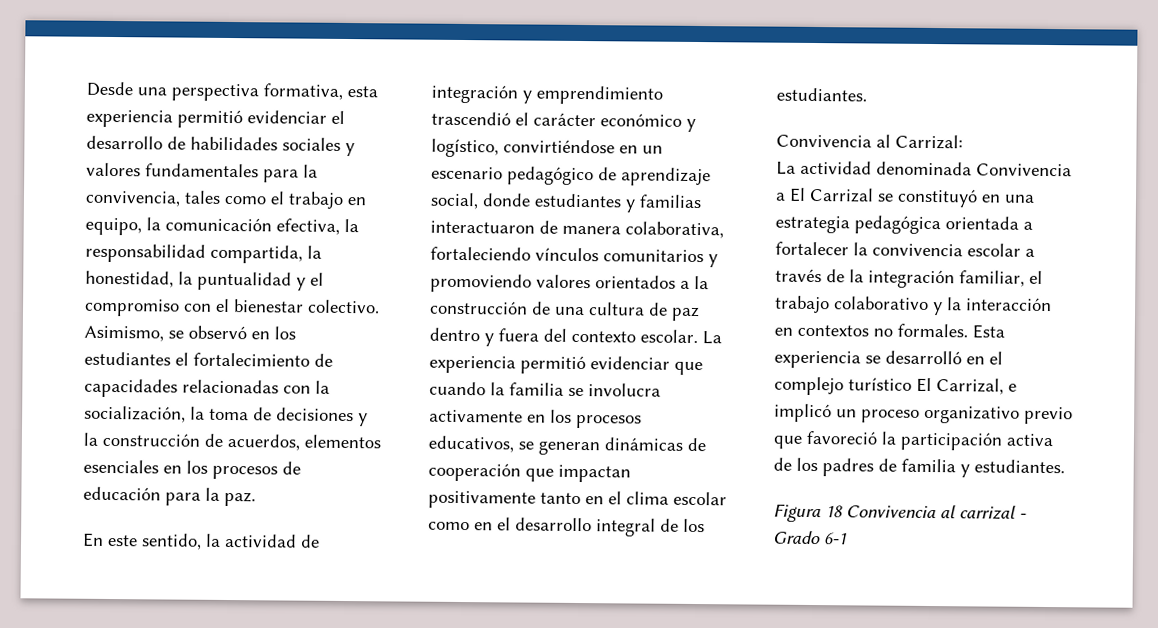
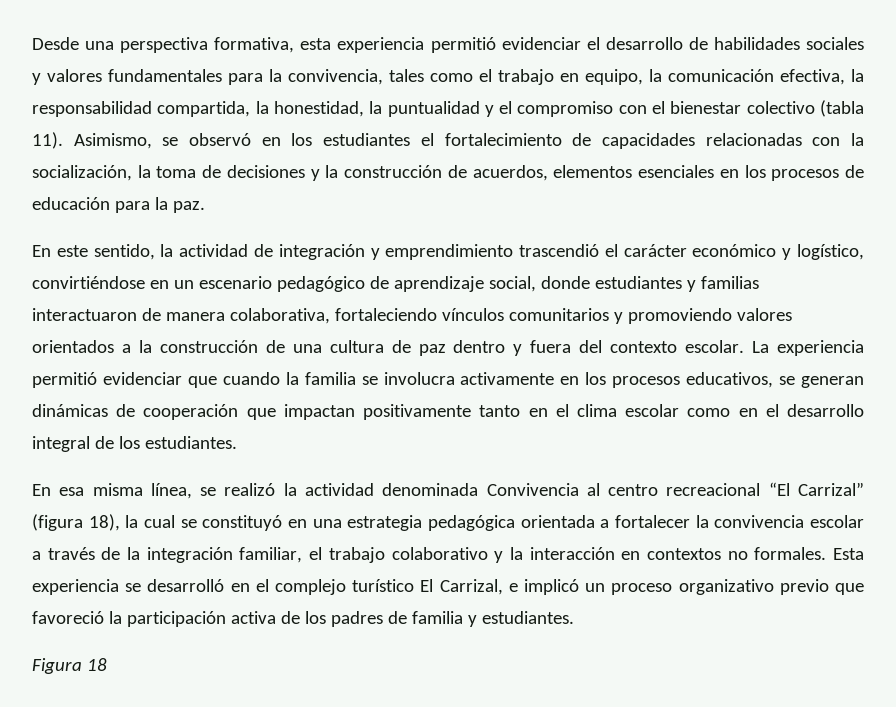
- Desde una perspectiva formativa, esta experiencia permitió evidenciar el desarrollo de habilidades sociales y valores fundamentales para la convivencia, tales como el trabajo en equipo, la comunicación efectiva, la responsabilidad compartida, la honestidad, la puntualidad y el compromiso con el bienestar colectivo.
+ Desde una perspectiva formativa, esta experiencia permitió evidenciar el desarrollo de habilidades sociales y valores fundamentales para la convivencia, tales como el trabajo en equipo, la comunicación efectiva, la responsabilidad compartida, la honestidad, la puntualidad y el compromiso con el bienestar colectivo (tabla 11).
- Convivencia al Carrizal:
- La actividad denominada Convivencia a El Carrizal se constituyó en una estrategia pedagógica orientada a fortalecer la convivencia escolar a través de la integración familiar, el trabajo colaborativo y la interacción en contextos no formales.
+ En esa misma línea, se realizó la actividad denominada Convivencia al centro recreacional “El Carrizal” (figura 18), la cual se constituyó en una estrategia pedagógica orientada a fortalecer la convivencia escolar a través de la integración familiar, el trabajo colaborativo y la interacción en contextos no formales.
- Figura 18 Convivencia al carrizal - Grado 6-1
+ Figura 18

